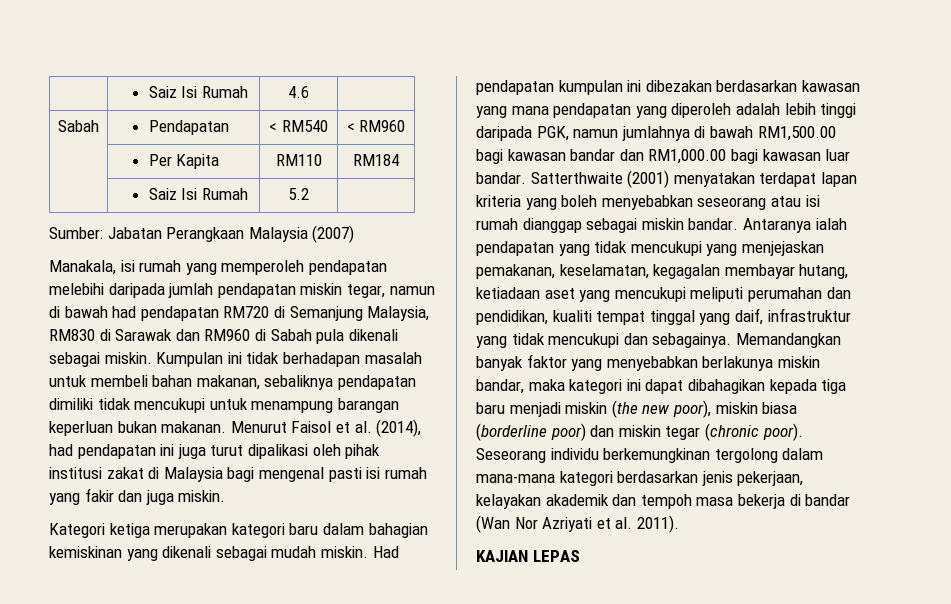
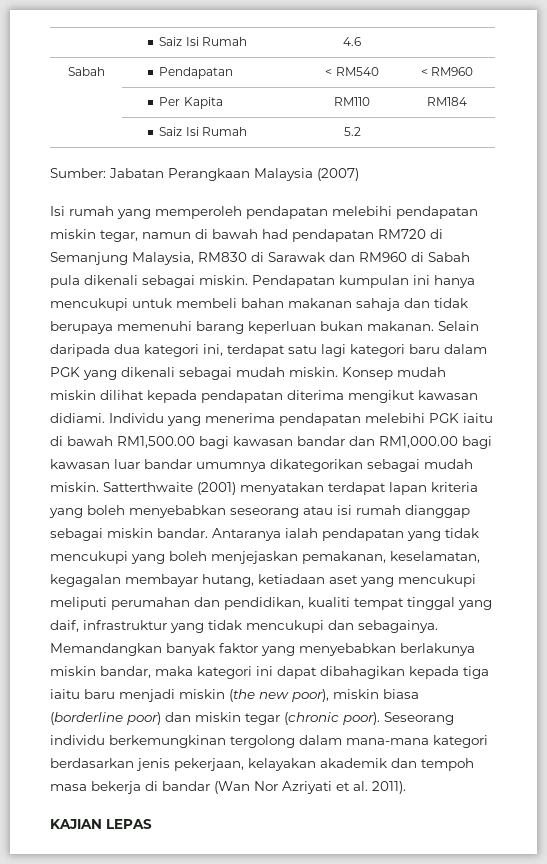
- Manakala, isi rumah yang memperoleh pendapatan melebihi daripada jumlah pendapatan miskin tegar, namun di bawah had pendapatan RM720 di Semanjung Malaysia, RM830 di Sarawak dan RM960 di Sabah pula dikenali sebagai miskin.
+ Isi rumah yang memperoleh pendapatan melebihi pendapatan miskin tegar, namun di bawah had pendapatan RM720 di Semanjung Malaysia, RM830 di Sarawak dan RM960 di Sabah pula dikenali sebagai miskin.
- Kumpulan ini tidak berhadapan masalah untuk membeli bahan makanan, sebaliknya pendapatan dimiliki tidak mencukupi untuk menampung barangan keperluan bukan makanan. Menurut Faisol et al. (2014), had pendapatan ini juga turut dipalikasi oleh pihak institusi zakat di Malaysia bagi mengenal pasti isi rumah yang fakir dan juga miskin.
- Kategori ketiga merupakan kategori baru dalam bahagian kemiskinan yang dikenali sebagai mudah miskin.
+ Pendapatan kumpulan ini hanya mencukupi untuk membeli bahan makanan sahaja dan tidak berupaya memenuhi barang keperluan bukan makanan. Selain daripada dua kategori ini, terdapat satu lagi kategori baru dalam PGK yang dikenali sebagai mudah miskin.
- Had pendapatan kumpulan ini dibezakan berdasarkan kawasan yang mana pendapatan yang diperoleh adalah lebih tinggi daripada PGK, namun jumlahnya di bawah RM1,500.00 bagi kawasan bandar dan RM1,000.00 bagi kawasan luar bandar.
+ Konsep mudah miskin dilihat kepada pendapatan diterima mengikut kawasan didiami. Individu yang menerima pendapatan melebihi PGK iaitu di bawah RM1,500.00 bagi kawasan bandar dan RM1,000.00 bagi kawasan luar bandar umumnya dikategorikan sebagai mudah miskin.
- Antaranya ialah pendapatan yang tidak mencukupi yang menjejaskan pemakanan, keselamatan, kegagalan membayar hutang, ketiadaan aset yang mencukupi meliputi perumahan dan pendidikan, kualiti tempat tinggal yang daif, infrastruktur yang tidak mencukupi dan sebagainya.
+ Antaranya ialah pendapatan yang tidak mencukupi yang boleh menjejaskan pemakanan, keselamatan, kegagalan membayar hutang, ketiadaan aset yang mencukupi meliputi perumahan dan pendidikan, kualiti tempat tinggal yang daif, infrastruktur yang tidak mencukupi dan sebagainya.
- Memandangkan banyak faktor yang menyebabkan berlakunya miskin bandar, maka kategori ini dapat dibahagikan kepada tiga baru menjadi miskin (the new poor), miskin biasa (borderline poor) dan miskin tegar (chronic poor).
+ Memandangkan banyak faktor yang menyebabkan berlakunya miskin bandar, maka kategori ini dapat dibahagikan kepada tiga iaitu baru menjadi miskin (the new poor), miskin biasa (borderline poor) dan miskin tegar (chronic poor).

